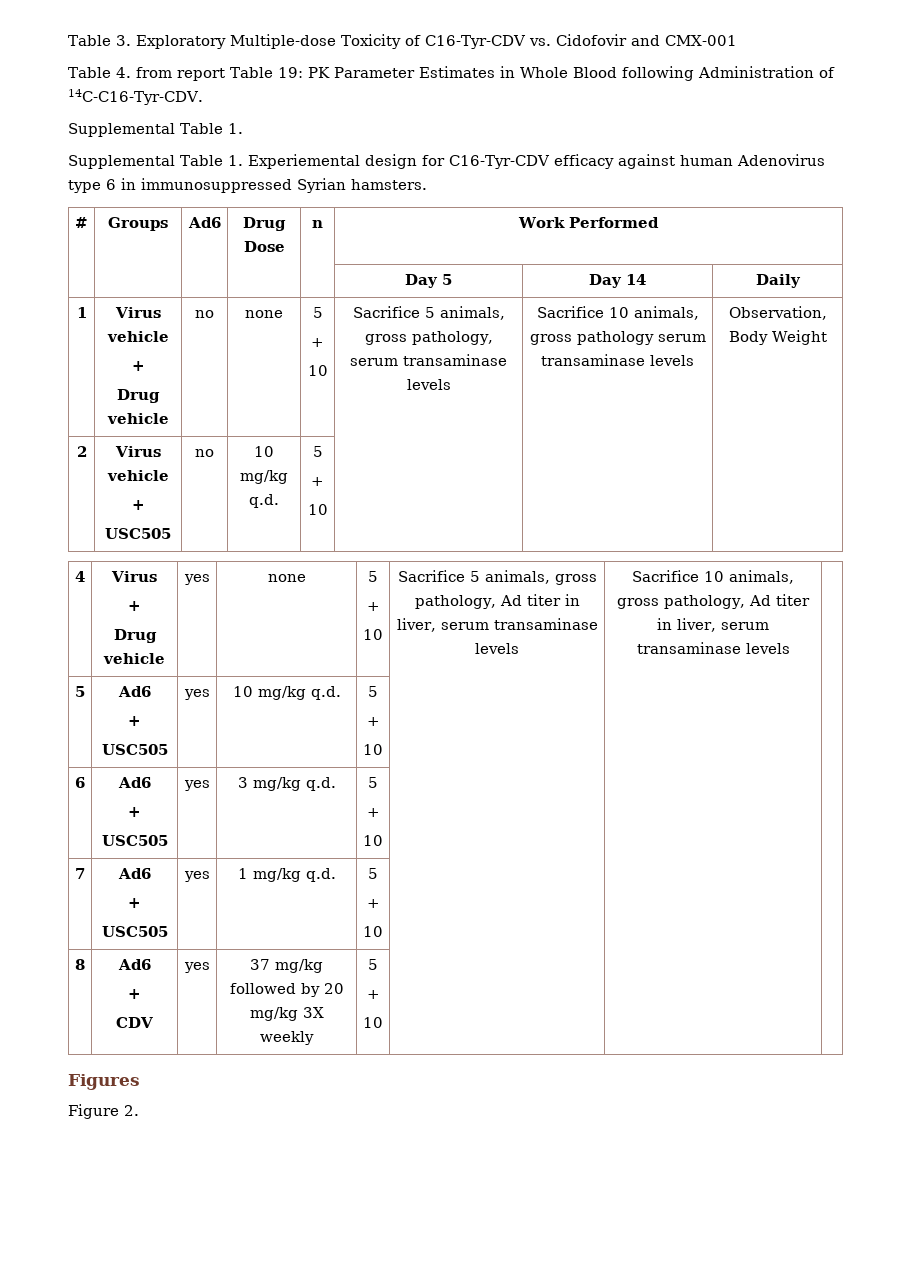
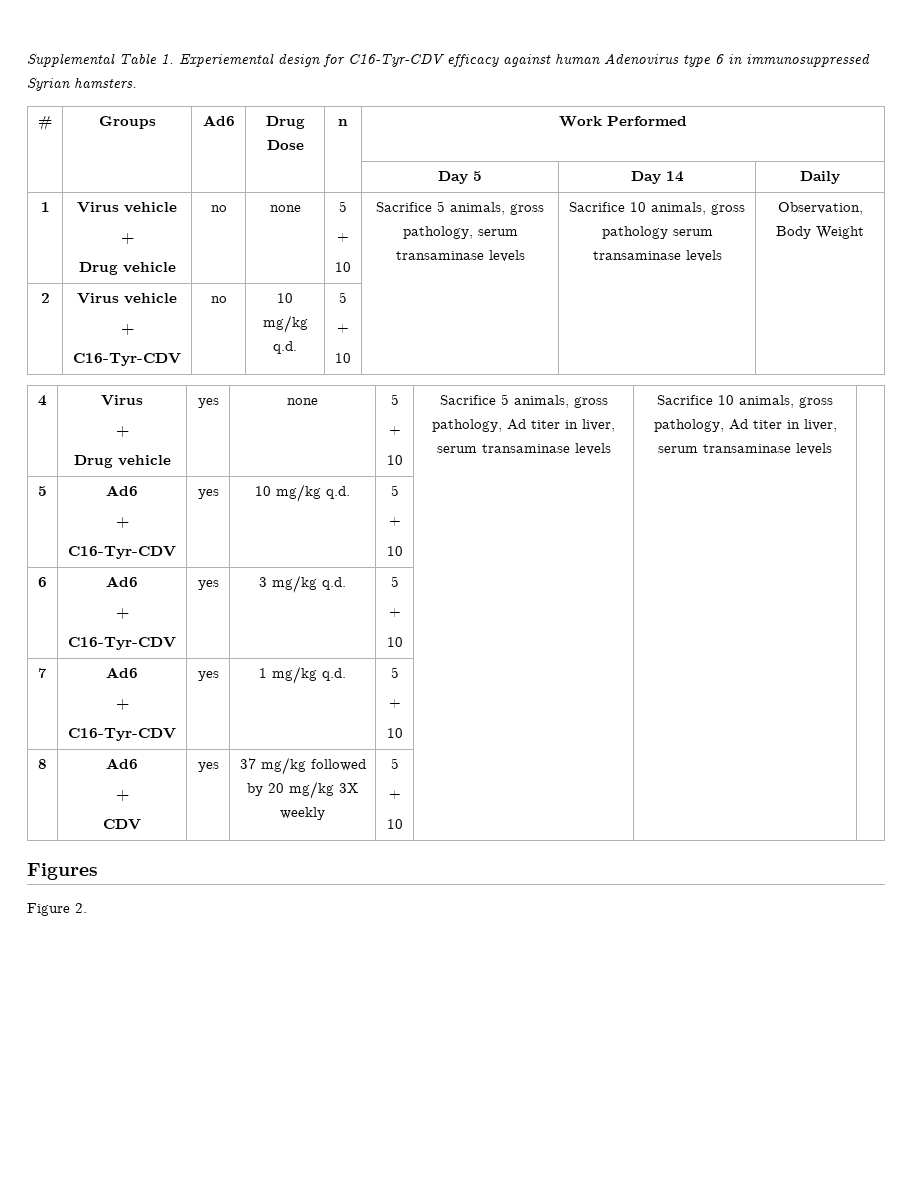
- Table 3. Exploratory Multiple-dose Toxicity of C16-Tyr-CDV vs. Cidofovir and CMX-001
- Table 4. from report Table 19: PK Parameter Estimates in Whole Blood following Administration of 14C-C16-Tyr-CDV.
- Supplemental Table 1.
  2 | Virus vehicle
  +
- USC505 | no | 10 mg/kg q.d. | 5
+ C16-Tyr-CDV | no | 10 mg/kg q.d. | 5
  5 | Ad6
  +
- USC505 | yes | 10 mg/kg q.d. | 5
+ C16-Tyr-CDV | yes | 10 mg/kg q.d. | 5
  6 | Ad6
  +
- USC505 | yes | 3 mg/kg q.d. | 5
+ C16-Tyr-CDV | yes | 3 mg/kg q.d. | 5
  7 | Ad6
  +
- USC505 | yes | 1 mg/kg q.d. | 5
+ C16-Tyr-CDV | yes | 1 mg/kg q.d. | 5

